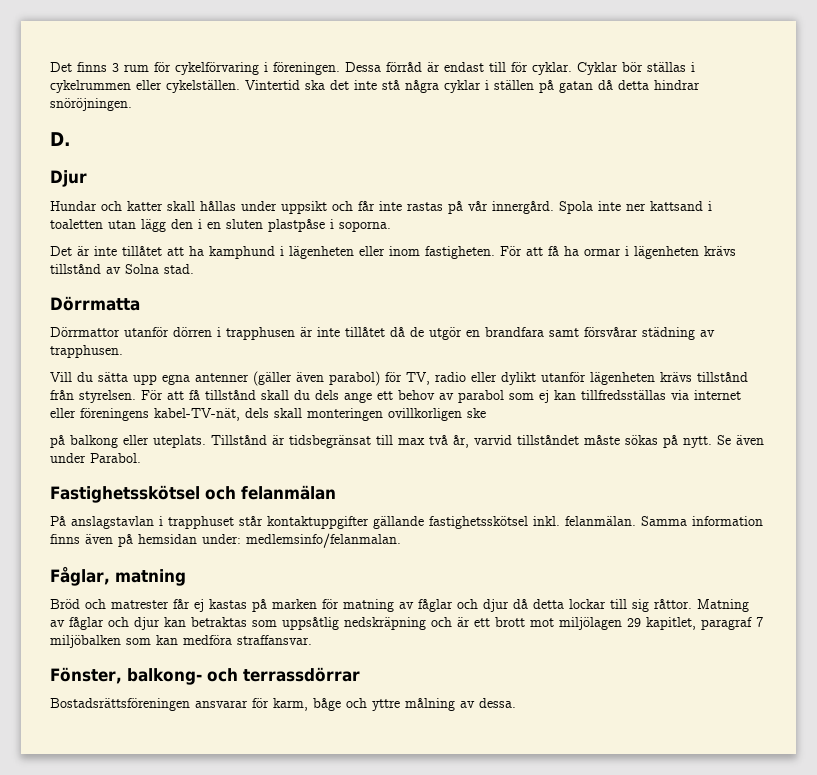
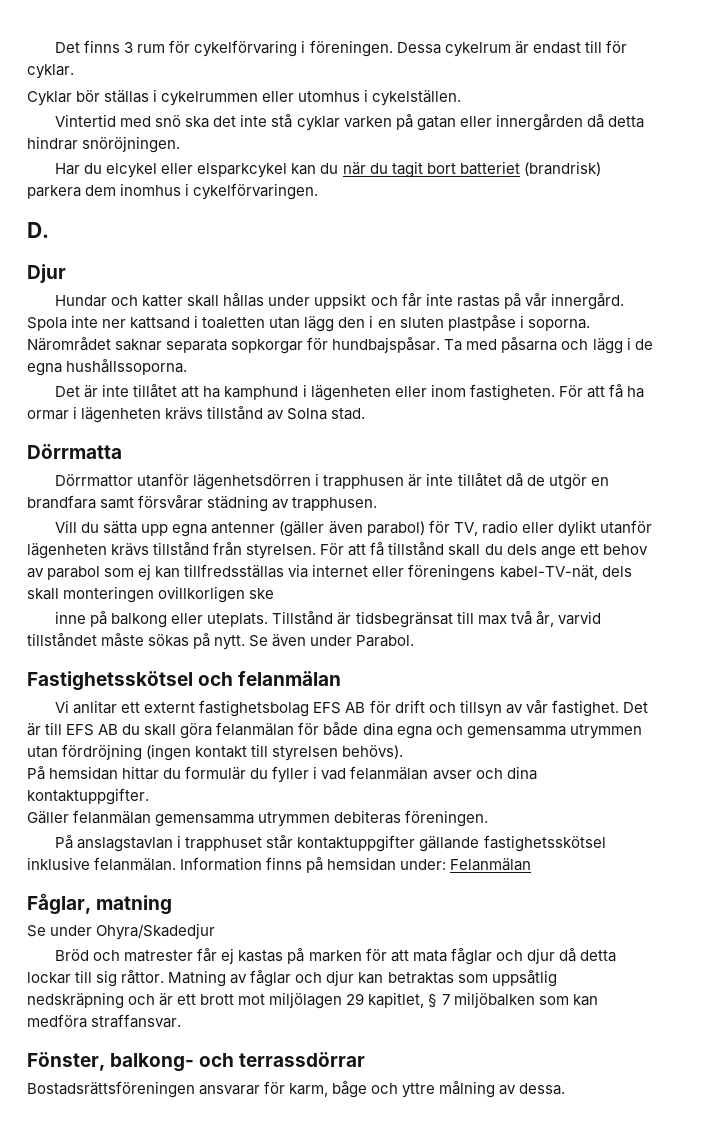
- Dessa förråd är endast till för cyklar. Cyklar bör ställas i cykelrummen eller cykelställen. Vintertid ska det inte stå några cyklar i ställen på gatan då detta hindrar snöröjningen.
+ Dessa cykelrum är endast till för cyklar.
+ Cyklar bör ställas i cykelrummen eller utomhus i cykelställen.
+ Vintertid med snö ska det inte stå cyklar varken på gatan eller innergården då detta hindrar snöröjningen.
+ Har du elcykel eller elsparkcykel kan du när du tagit bort batteriet (brandrisk) parkera dem inomhus i cykelförvaringen.
+ Närområdet saknar separata sopkorgar för hundbajspåsar. Ta med påsarna och lägg i de egna hushållssoporna.
- Dörrmattor utanför dörren i trapphusen är inte tillåtet då de utgör en brandfara samt försvårar städning av trapphusen.
+ Dörrmattor utanför lägenhetsdörren i trapphusen är inte tillåtet då de utgör en brandfara samt försvårar städning av trapphusen.
- på balkong eller uteplats.
+ inne på balkong eller uteplats.
+ Vi anlitar ett externt fastighetsbolag EFS AB för drift och tillsyn av vår fastighet. Det är till EFS AB du skall göra felanmälan för både dina egna och gemensamma utrymmen utan fördröjning (ingen kontakt till styrelsen behövs).
+ På hemsidan hittar du formulär du fyller i vad felanmälan avser och dina kontaktuppgifter.
+ Gäller felanmälan gemensamma utrymmen debiteras föreningen.
- På anslagstavlan i trapphuset står kontaktuppgifter gällande fastighetsskötsel inkl. felanmälan. Samma information finns även på hemsidan under: medlemsinfo/felanmalan.
+ På anslagstavlan i trapphuset står kontaktuppgifter gällande fastighetsskötsel inklusive felanmälan. Information finns på hemsidan under: Felanmälan
+ Se under Ohyra/Skadedjur
- Bröd och matrester får ej kastas på marken för matning av fåglar och djur då detta lockar till sig råttor.
+ Bröd och matrester får ej kastas på marken för att mata fåglar och djur då detta lockar till sig råttor.
- Matning av fåglar och djur kan betraktas som uppsåtlig nedskräpning och är ett brott mot miljölagen 29 kapitlet, paragraf 7 miljöbalken som kan medföra straffansvar.
+ Matning av fåglar och djur kan betraktas som uppsåtlig nedskräpning och är ett brott mot miljölagen 29 kapitlet, § 7 miljöbalken som kan medföra straffansvar.

